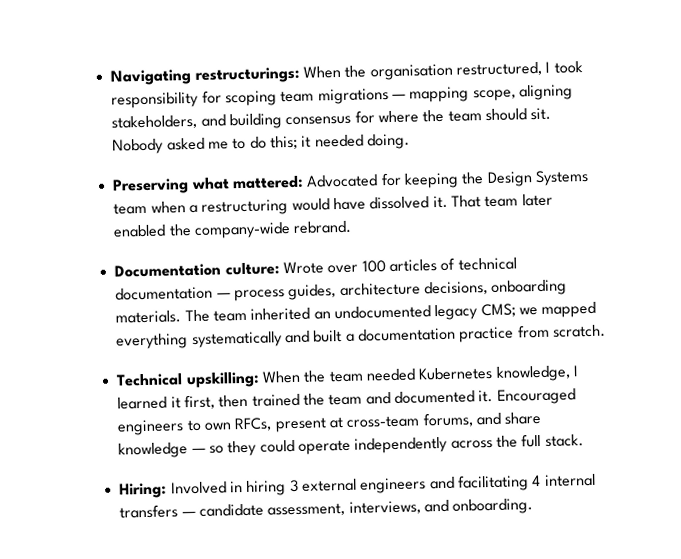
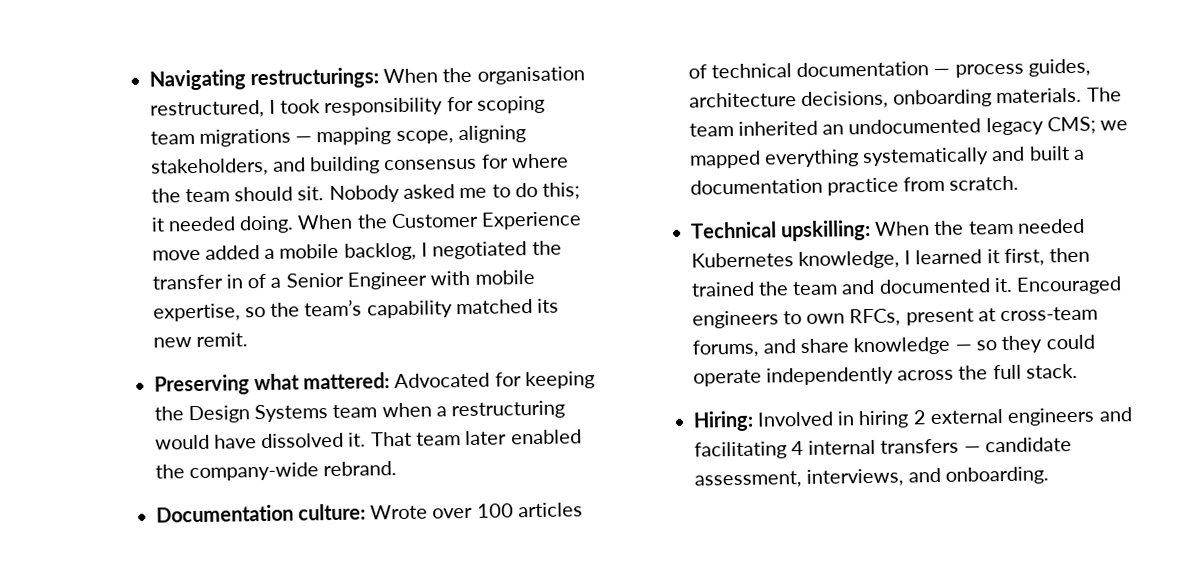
+ When the Customer Experience move added a mobile backlog, I negotiated the transfer in of a Senior Engineer with mobile expertise, so the team’s capability matched its new remit.
- Hiring: Involved in hiring 3 external engineers and facilitating 4 internal transfers — candidate assessment, interviews, and onboarding.
+ Hiring: Involved in hiring 2 external engineers and facilitating 4 internal transfers — candidate assessment, interviews, and onboarding.

